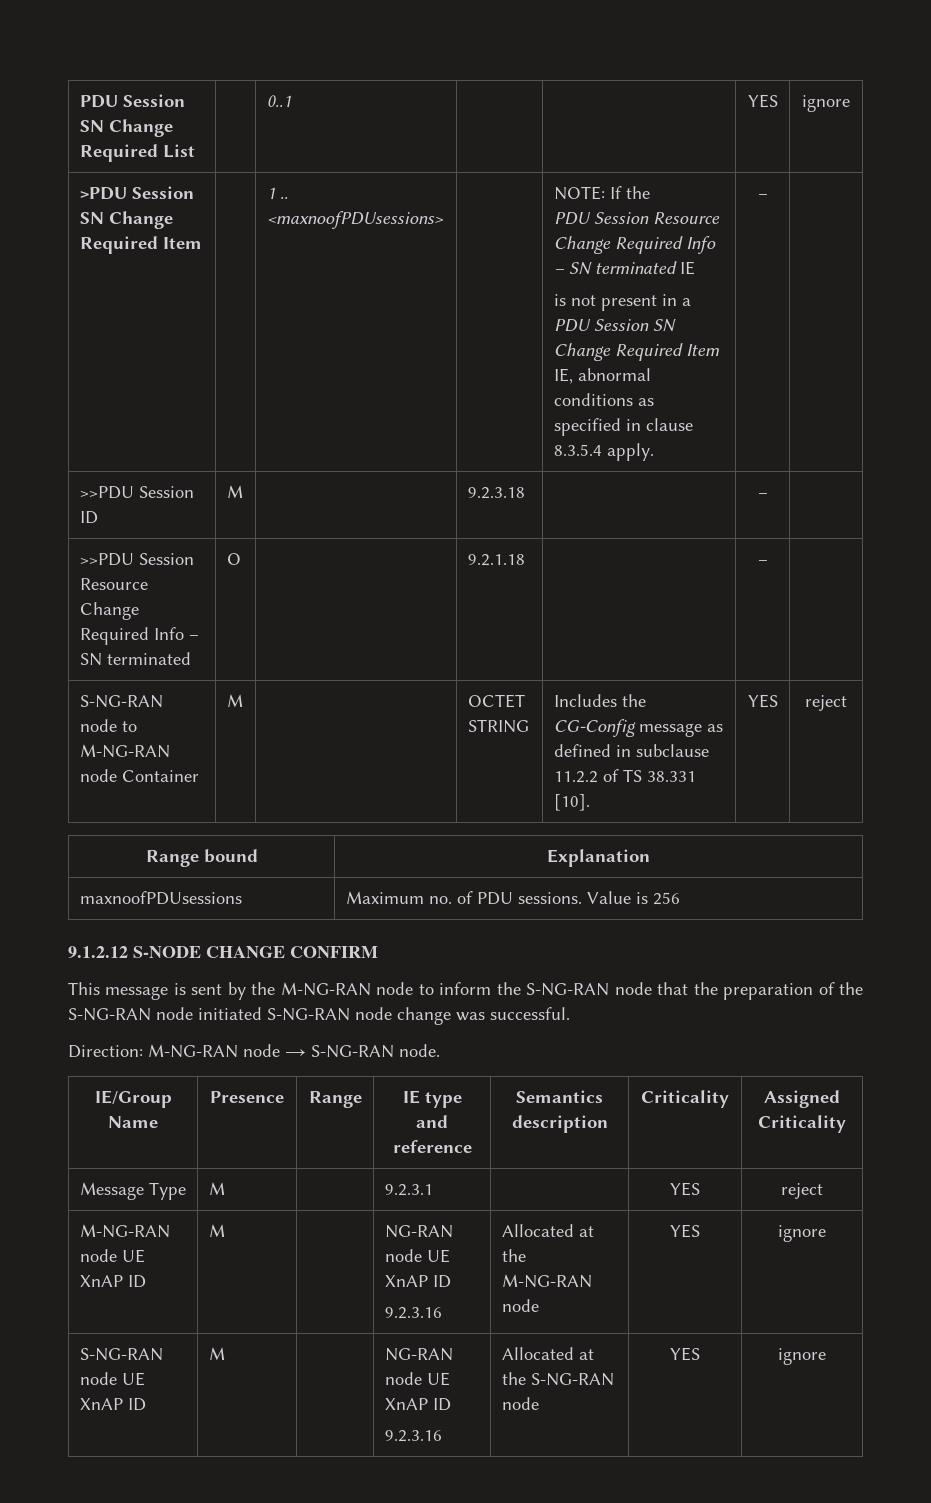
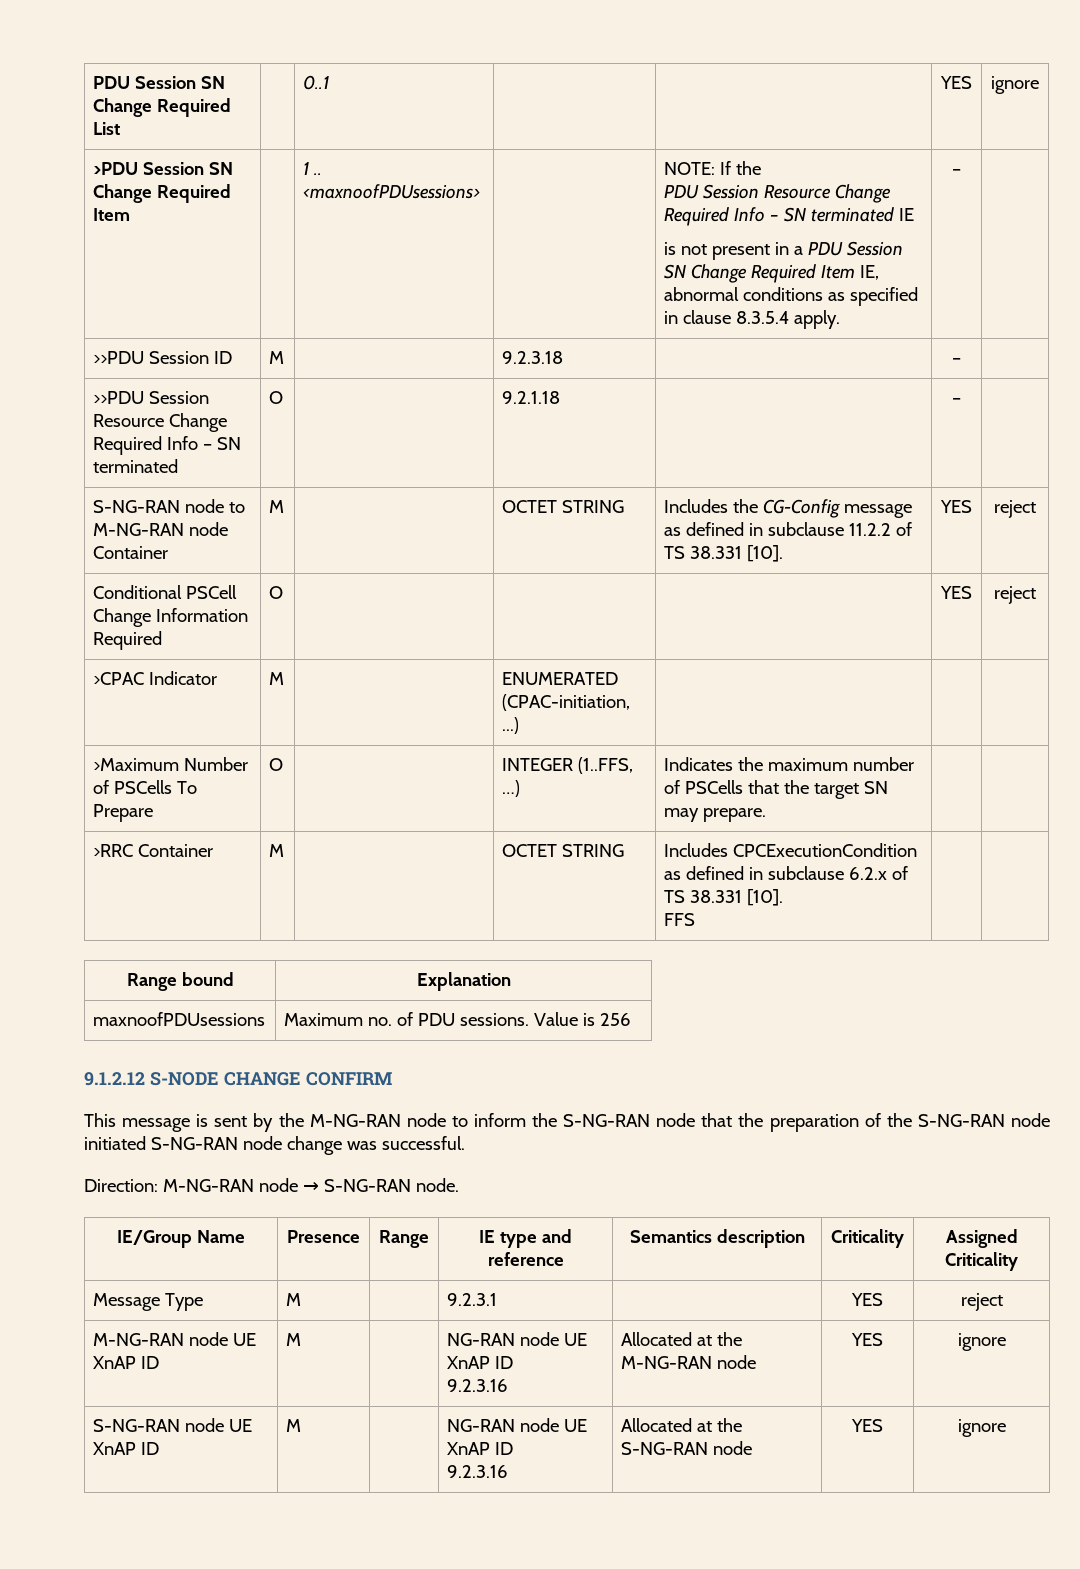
+ Conditional PSCell Change Information Required | O | | | | YES | reject
+ >CPAC Indicator | M | | ENUMERATED (CPAC-initiation, ...) | | |
+ >Maximum Number of PSCells To Prepare | O | | INTEGER (1..FFS, …) | Indicates the maximum number of PSCells that the target SN may prepare. | |
+ >RRC Container | M | | OCTET STRING | Includes CPCExecutionCondition as defined in subclause 6.2.x of TS 38.331 [10].
+ FFS | |

